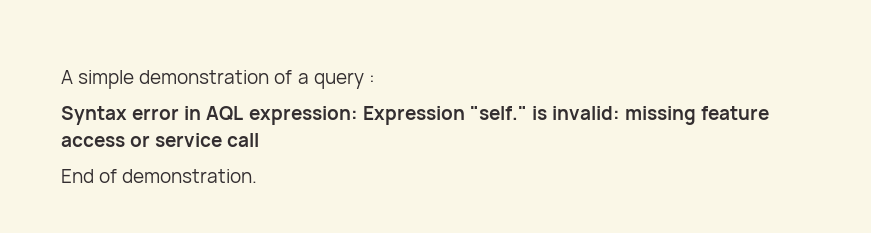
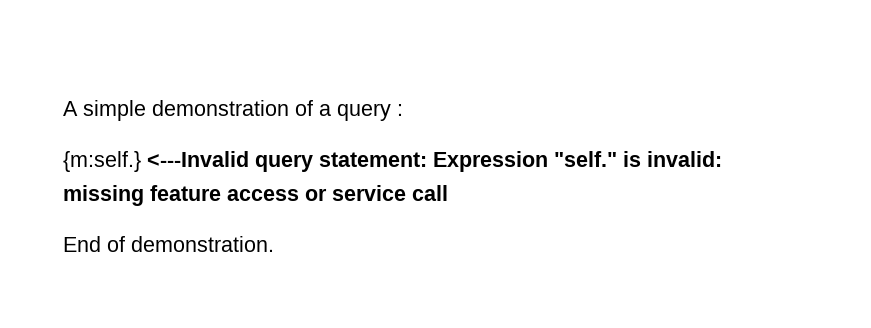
- Syntax error in AQL expression: Expression "self." is invalid: missing feature access or service call
+ {m:self.} <---Invalid query statement: Expression "self." is invalid: missing feature access or service call

